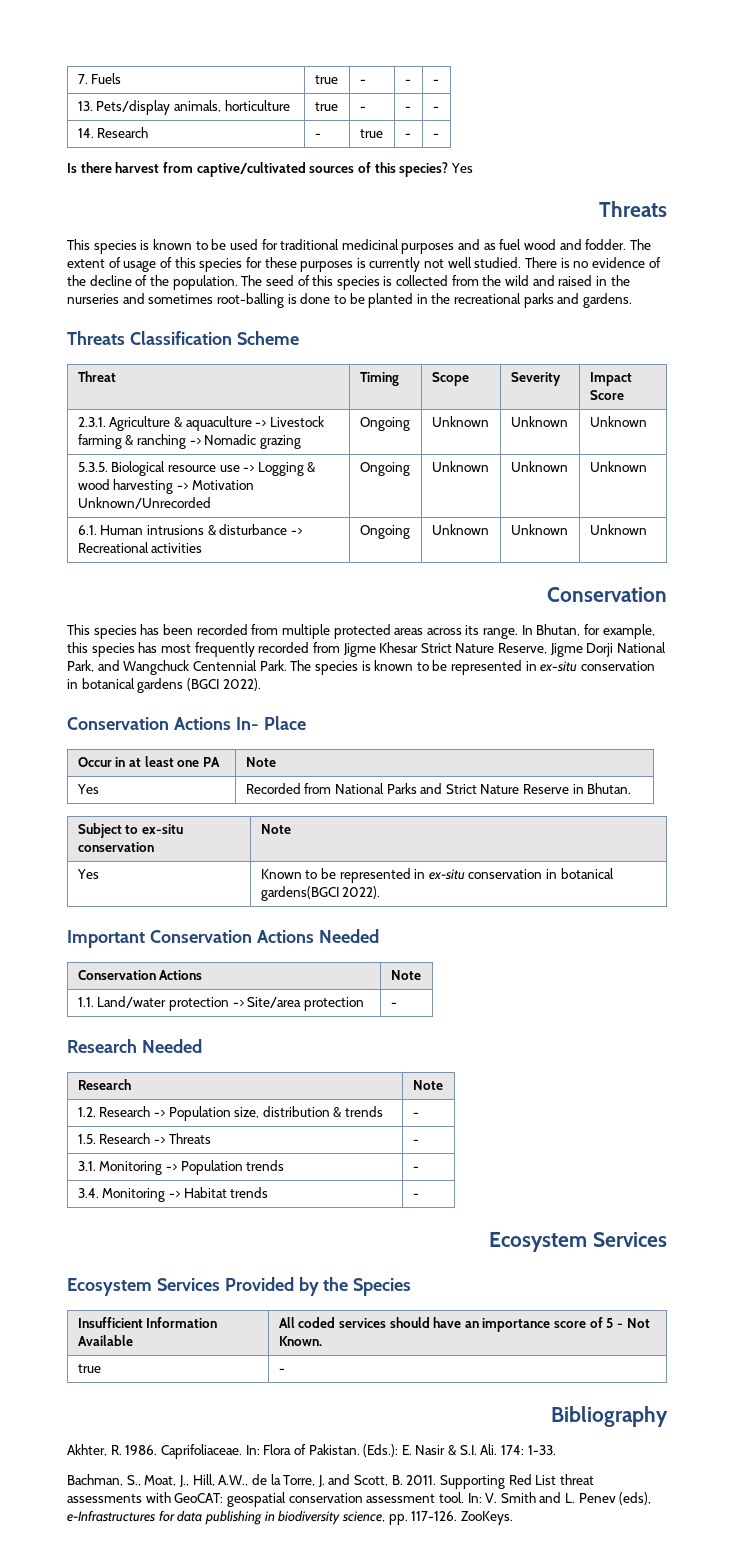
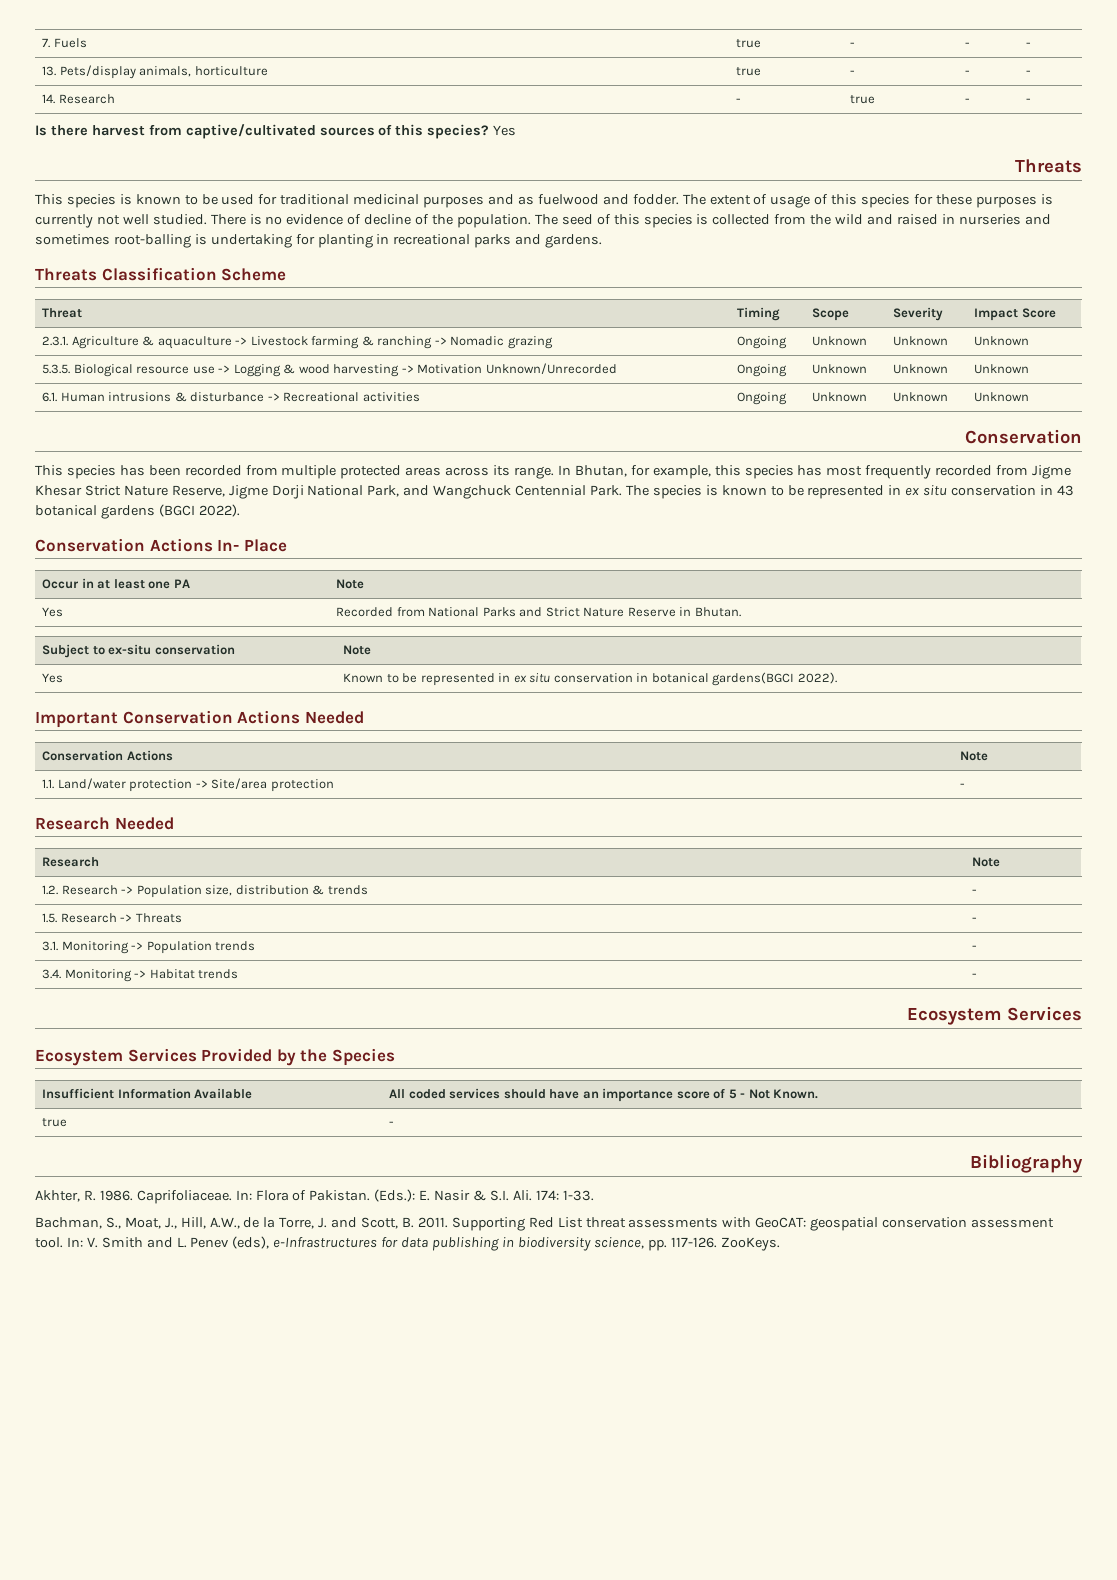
- This species is known to be used for traditional medicinal purposes and as fuel wood and fodder.
+ This species is known to be used for traditional medicinal purposes and as fuelwood and fodder.
- There is no evidence of the decline of the population.
+ There is no evidence of decline of the population.
- The seed of this species is collected from the wild and raised in the nurseries and sometimes root-balling is done to be planted in the recreational parks and gardens.
+ The seed of this species is collected from the wild and raised in nurseries and sometimes root-balling is undertaking for planting in recreational parks and gardens.
- The species is known to be represented in ex-situ conservation in botanical gardens (BGCI 2022).
+ The species is known to be represented in ex situ conservation in 43 botanical gardens (BGCI 2022).
- Yes | Known to be represented in ex-situ conservation in botanical gardens(BGCI 2022).
+ Yes | Known to be represented in ex situ conservation in botanical gardens(BGCI 2022).

